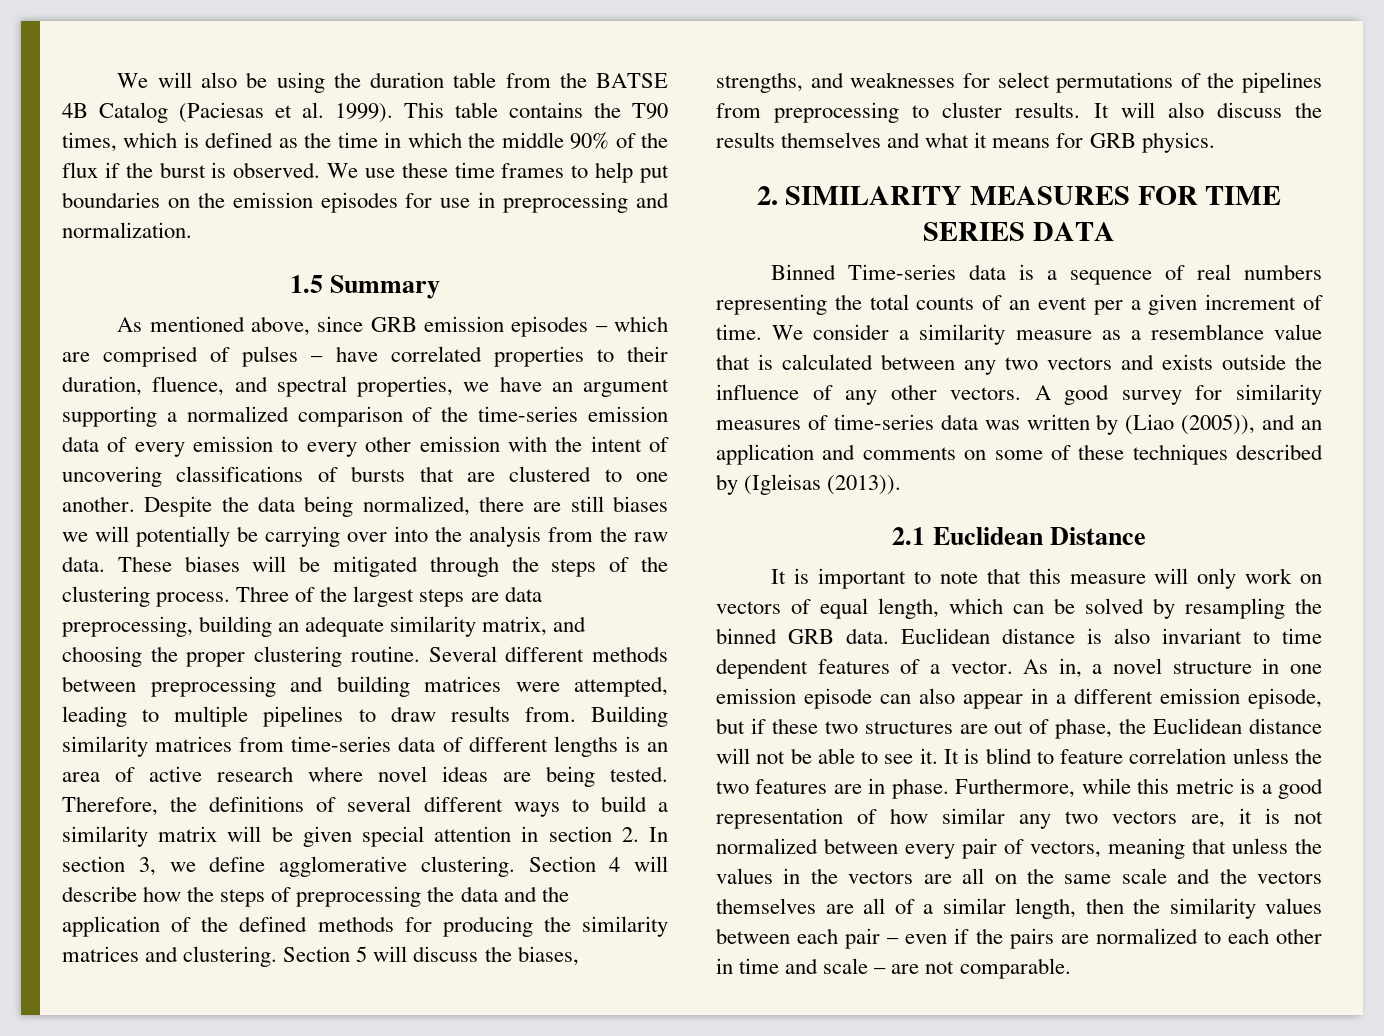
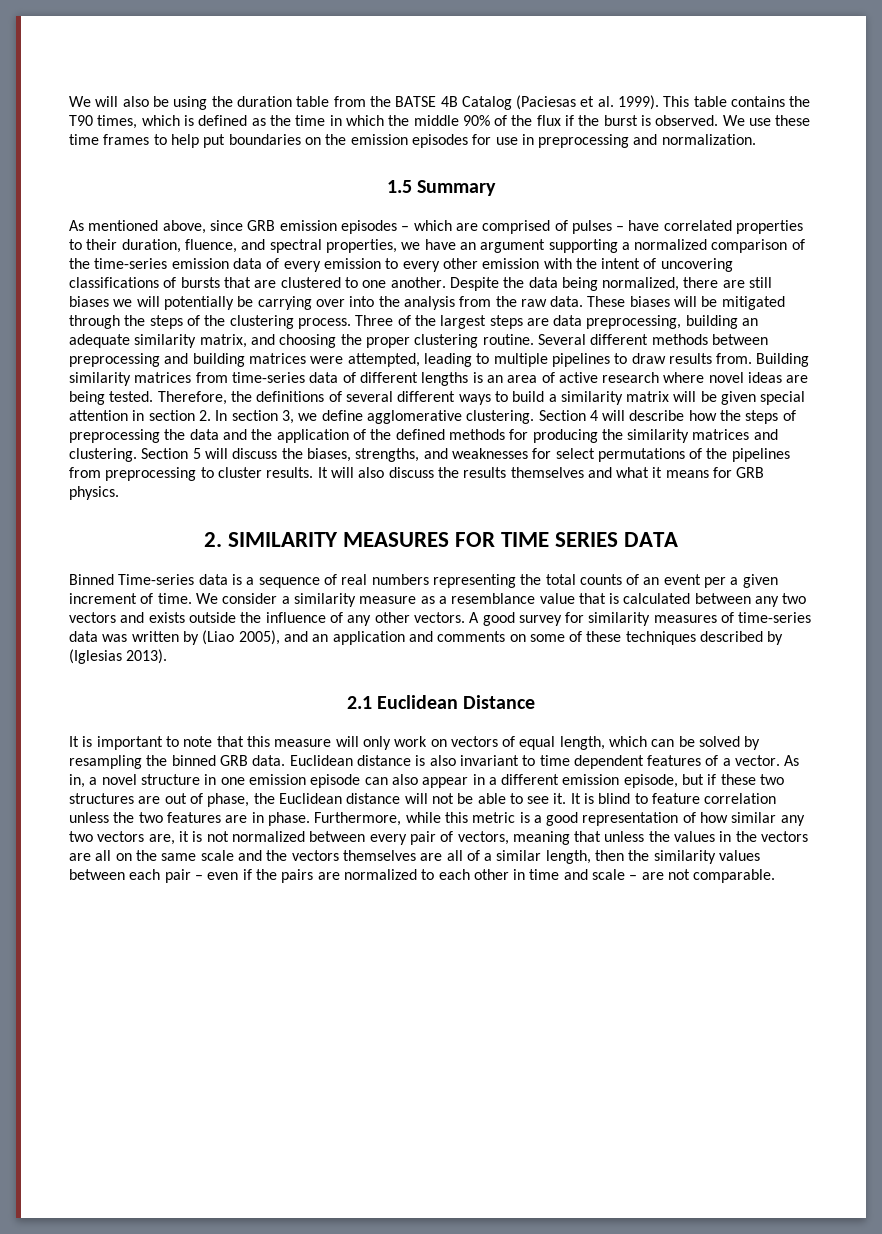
- A good survey for similarity measures of time-series data was written by (Liao (2005)), and an application and comments on some of these techniques described by (Igleisas (2013)).
+ A good survey for similarity measures of time-series data was written by (Liao 2005), and an application and comments on some of these techniques described by (Iglesias 2013).

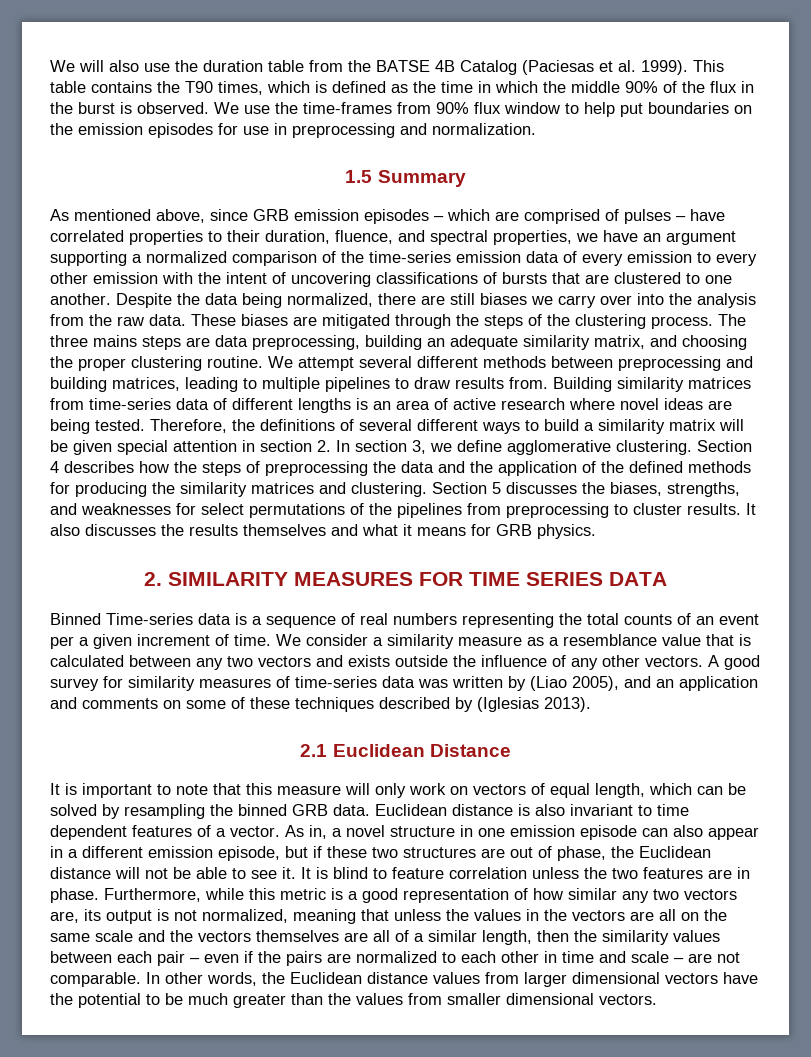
- We will also be using the duration table from the BATSE 4B Catalog (Paciesas et al. 1999).
+ We will also use the duration table from the BATSE 4B Catalog (Paciesas et al. 1999).
- This table contains the T90 times, which is defined as the time in which the middle 90% of the flux if the burst is observed.
+ This table contains the T90 times, which is defined as the time in which the middle 90% of the flux in the burst is observed.
- We use these time frames to help put boundaries on the emission episodes for use in preprocessing and normalization.
+ We use the time-frames from 90% flux window to help put boundaries on the emission episodes for use in preprocessing and normalization.
- Despite the data being normalized, there are still biases we will potentially be carrying over into the analysis from the raw data.
+ Despite the data being normalized, there are still biases we carry over into the analysis from the raw data.
- These biases will be mitigated through the steps of the clustering process.
+ These biases are mitigated through the steps of the clustering process.
- Three of the largest steps are data preprocessing, building an adequate similarity matrix, and choosing the proper clustering routine.
+ The three mains steps are data preprocessing, building an adequate similarity matrix, and choosing the proper clustering routine.
- Several different methods between preprocessing and building matrices were attempted, leading to multiple pipelines to draw results from.
+ We attempt several different methods between preprocessing and building matrices, leading to multiple pipelines to draw results from.
- Section 4 will describe how the steps of preprocessing the data and the application of the defined methods for producing the similarity matrices and clustering.
+ Section 4 describes how the steps of preprocessing the data and the application of the defined methods for producing the similarity matrices and clustering.
- Section 5 will discuss the biases, strengths, and weaknesses for select permutations of the pipelines from preprocessing to cluster results.
+ Section 5 discusses the biases, strengths, and weaknesses for select permutations of the pipelines from preprocessing to cluster results.
- It will also discuss the results themselves and what it means for GRB physics.
+ It also discusses the results themselves and what it means for GRB physics.
- Furthermore, while this metric is a good representation of how similar any two vectors are, it is not normalized between every pair of vectors, meaning that unless the values in the vectors are all on the same scale and the vectors themselves are all of a similar length, then the similarity values between each pair – even if the pairs are normalized to each other in time and scale – are not comparable.
+ Furthermore, while this metric is a good representation of how similar any two vectors are, its output is not normalized, meaning that unless the values in the vectors are all on the same scale and the vectors themselves are all of a similar length, then the similarity values between each pair – even if the pairs are normalized to each other in time and scale – are not comparable.
+ In other words, the Euclidean distance values from larger dimensional vectors have the potential to be much greater than the values from smaller dimensional vectors.

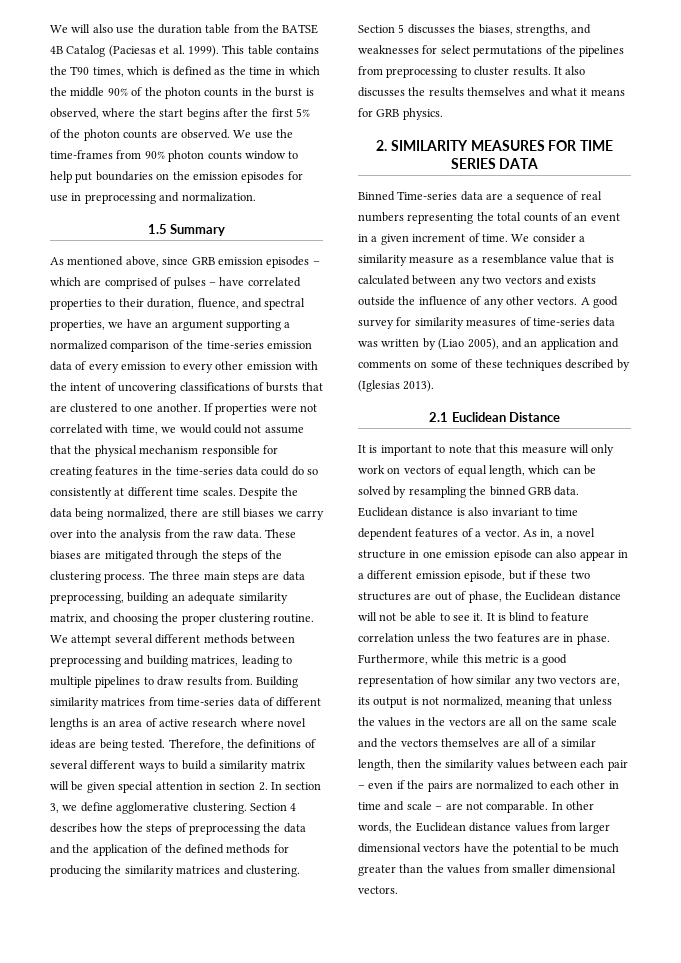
- This table contains the T90 times, which is defined as the time in which the middle 90% of the flux in the burst is observed.
+ This table contains the T90 times, which is defined as the time in which the middle 90% of the photon counts in the burst is observed, where the start begins after the first 5% of the photon counts are observed.
- We use the time-frames from 90% flux window to help put boundaries on the emission episodes for use in preprocessing and normalization.
+ We use the time-frames from 90% photon counts window to help put boundaries on the emission episodes for use in preprocessing and normalization.
+ If properties were not correlated with time, we would could not assume that the physical mechanism responsible for creating features in the time-series data could do so consistently at different time scales.
- The three mains steps are data preprocessing, building an adequate similarity matrix, and choosing the proper clustering routine.
+ The three main steps are data preprocessing, building an adequate similarity matrix, and choosing the proper clustering routine.
- Binned Time-series data is a sequence of real numbers representing the total counts of an event per a given increment of time.
+ Binned Time-series data are a sequence of real numbers representing the total counts of an event in a given increment of time.

